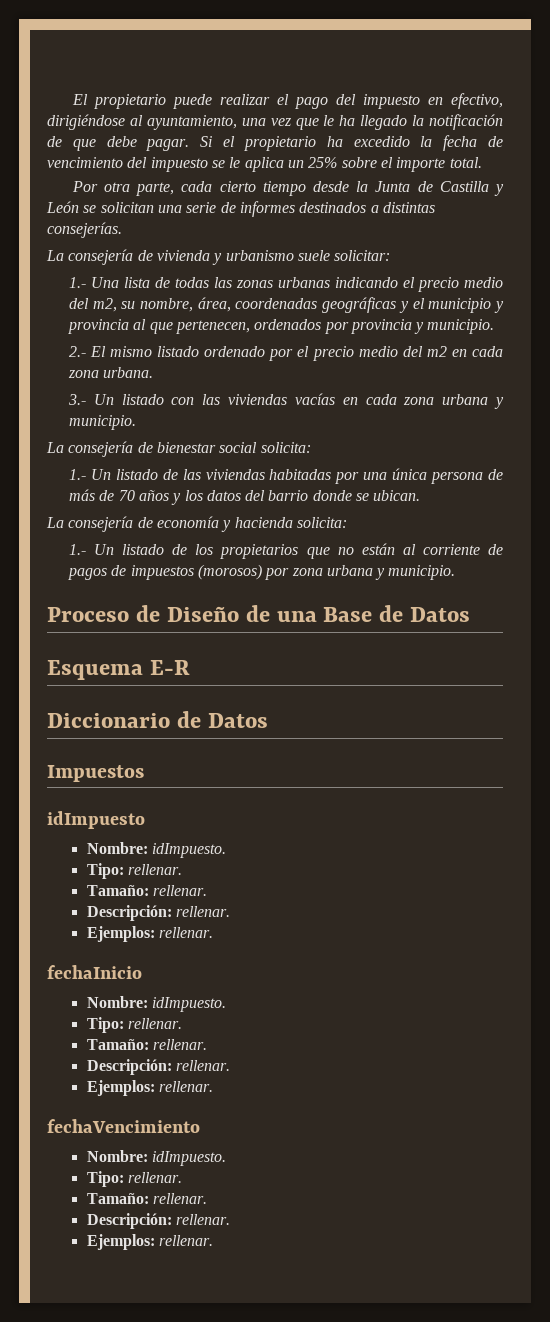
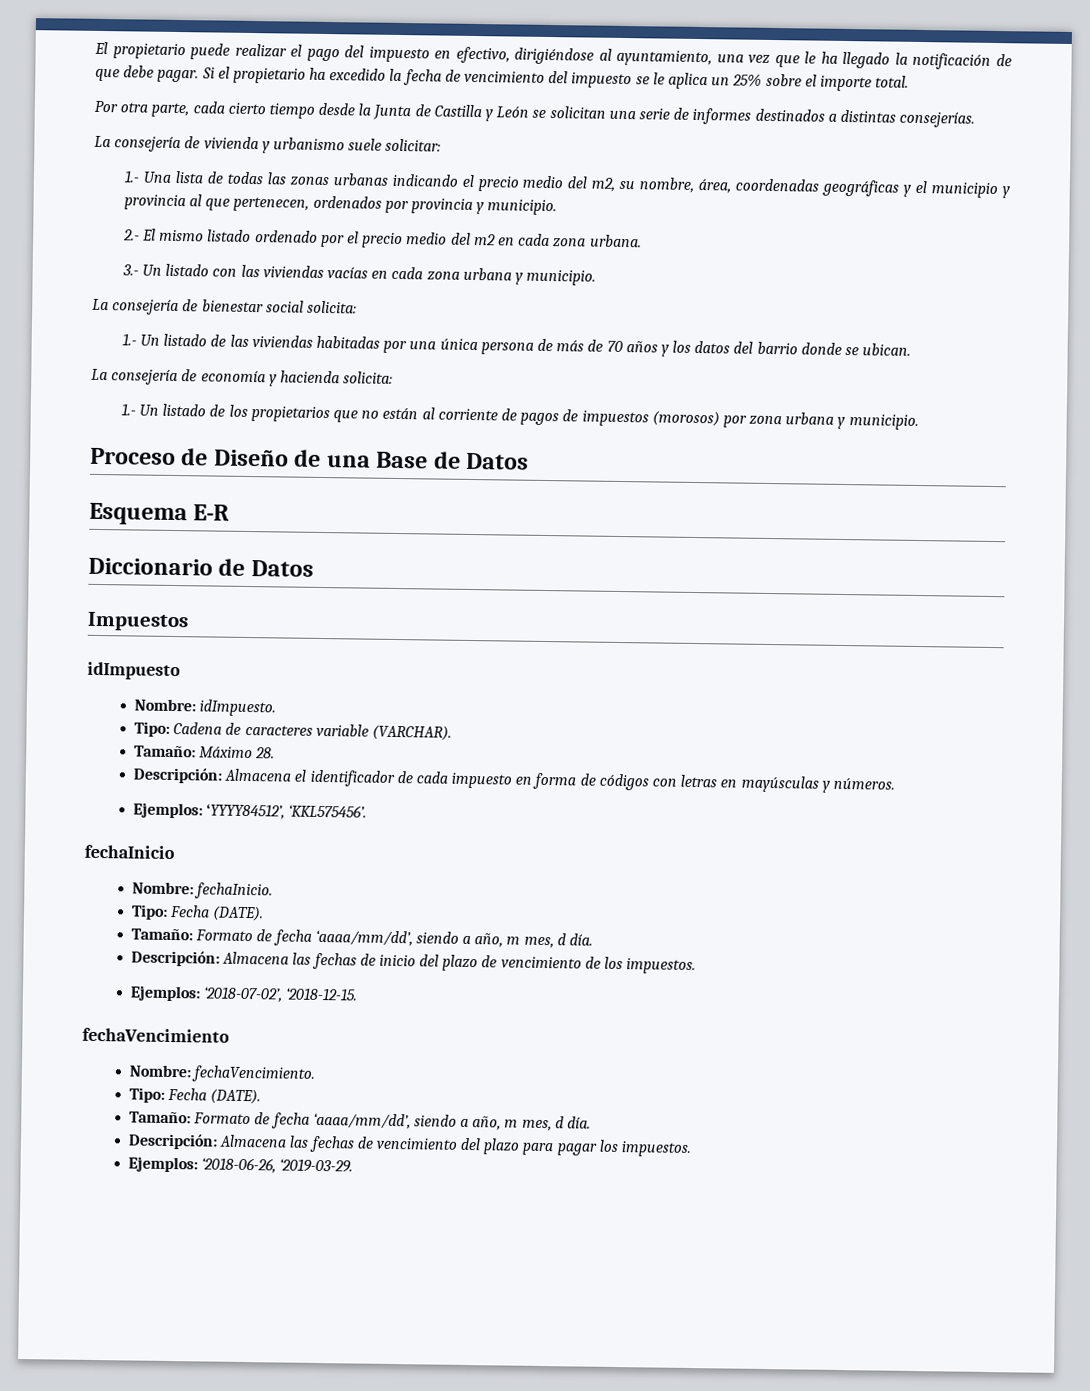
  idImpuesto
  Nombre: idImpuesto.
- Tipo: rellenar.
- Tamaño: rellenar.
- Descripción: rellenar.
- Ejemplos: rellenar.
+ Tipo: Cadena de caracteres variable (VARCHAR).
+ Tamaño: Máximo 28.
+ Descripción: Almacena el identificador de cada impuesto en forma de códigos con letras en mayúsculas y números.
+ Ejemplos: ‘YYYY84512’, ‘KKL575456’.
  fechaInicio
- Nombre: idImpuesto.
- Tipo: rellenar.
- Tamaño: rellenar.
- Descripción: rellenar.
- Ejemplos: rellenar.
+ Nombre: fechaInicio.
+ Tipo: Fecha (DATE).
+ Tamaño: Formato de fecha ‘aaaa/mm/dd’, siendo a año, m mes, d día.
+ Descripción: Almacena las fechas de inicio del plazo de vencimiento de los impuestos.
+ Ejemplos: ‘2018-07-02’, ‘2018-12-15.
  fechaVencimiento
- Nombre: idImpuesto.
- Tipo: rellenar.
- Tamaño: rellenar.
- Descripción: rellenar.
- Ejemplos: rellenar.
+ Nombre: fechaVencimiento.
+ Tipo: Fecha (DATE).
+ Tamaño: Formato de fecha ‘aaaa/mm/dd’, siendo a año, m mes, d día.
+ Descripción: Almacena las fechas de vencimiento del plazo para pagar los impuestos.
+ Ejemplos: ‘2018-06-26, ‘2019-03-29.

